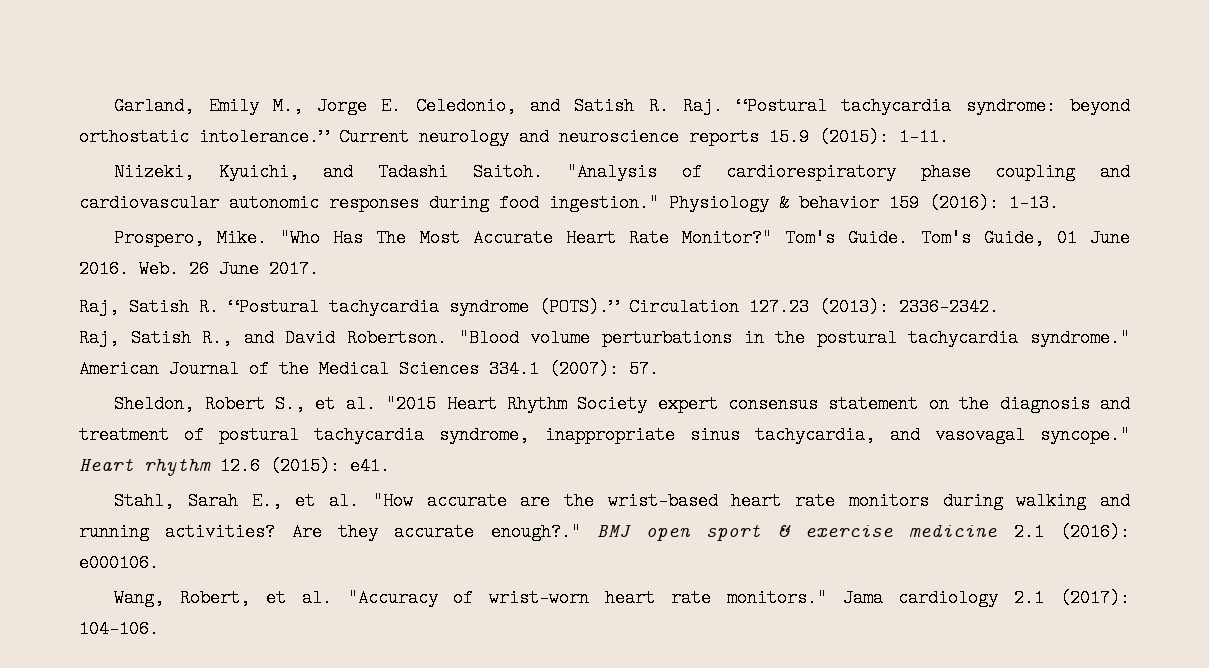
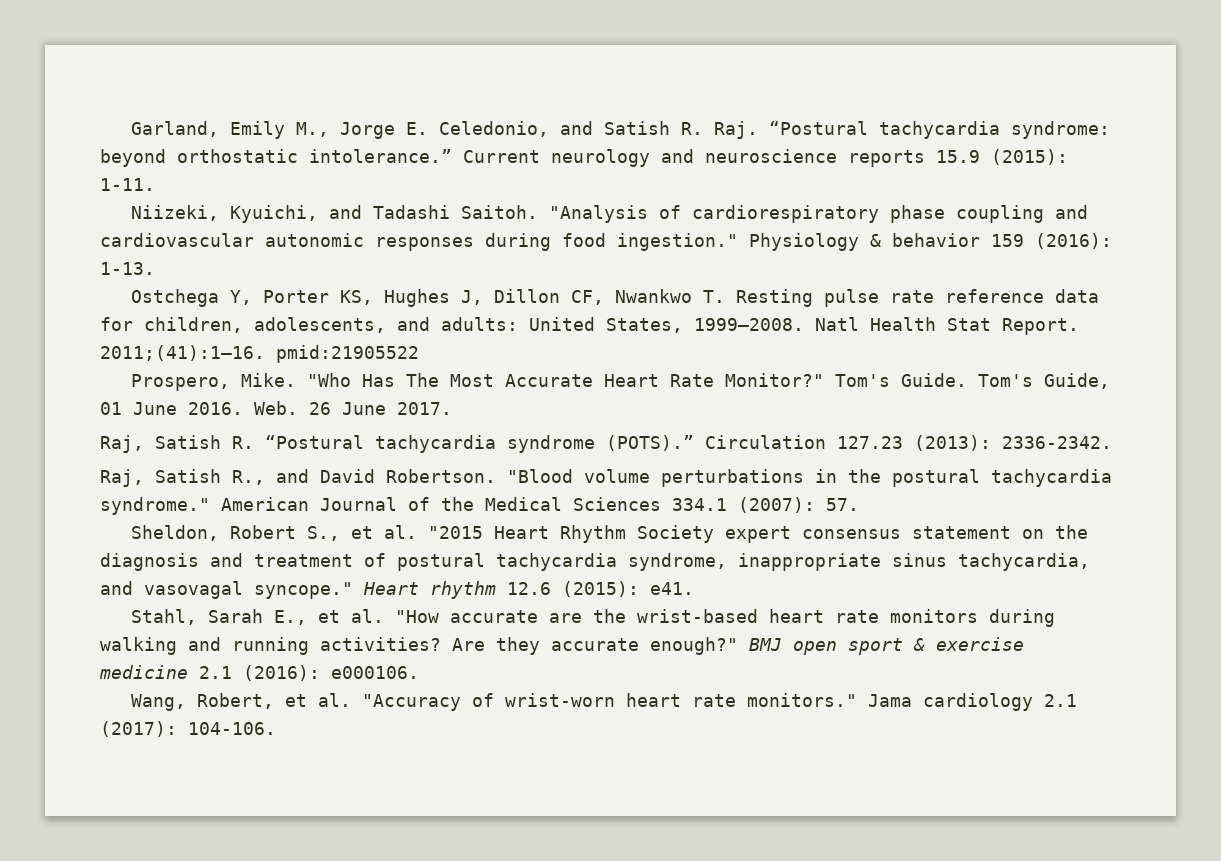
+ Ostchega Y, Porter KS, Hughes J, Dillon CF, Nwankwo T. Resting pulse rate reference data for children, adolescents, and adults: United States, 1999–2008. Natl Health Stat Report. 2011;(41):1–16. pmid:21905522
- Are they accurate enough?."
+ Are they accurate enough?"

